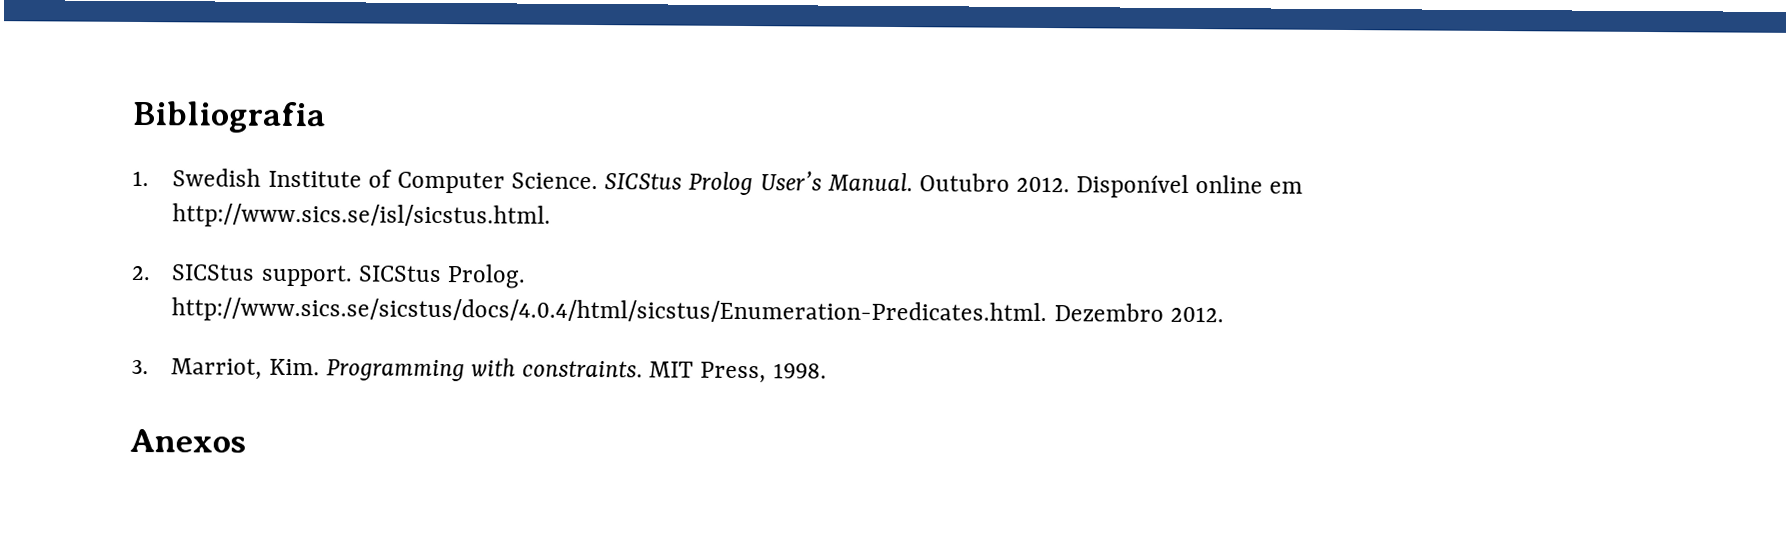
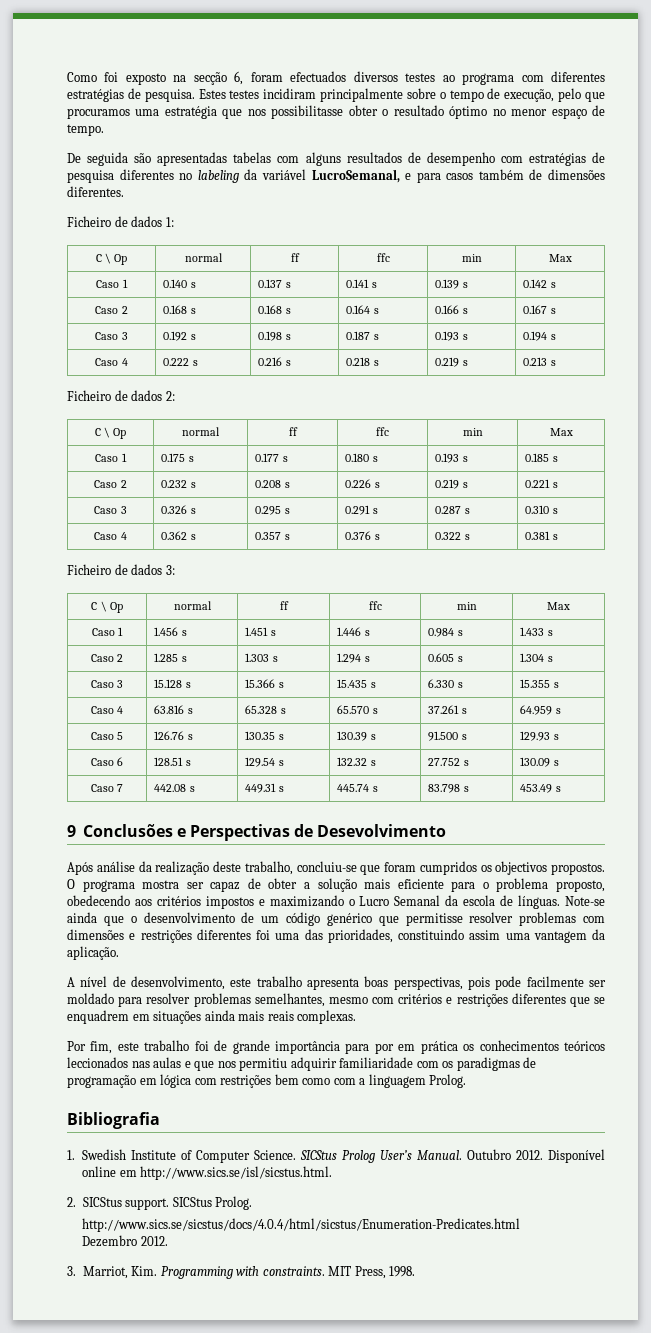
+ Como foi exposto na secção 6, foram efectuados diversos testes ao programa com diferentes estratégias de pesquisa. Estes testes incidiram principalmente sobre o tempo de execução, pelo que procuramos uma estratégia que nos possibilitasse obter o resultado óptimo no menor espaço de tempo.
+ De seguida são apresentadas tabelas com alguns resultados de desempenho com estratégias de pesquisa diferentes no labeling da variável LucroSemanal, e para casos também de dimensões diferentes.
+ Ficheiro de dados 1:
+ C \ Op | normal | ff | ffc | min | Max
+ Caso 1 | 0.140 s | 0.137 s | 0.141 s | 0.139 s | 0.142 s
+ Caso 2 | 0.168 s | 0.168 s | 0.164 s | 0.166 s | 0.167 s
+ Caso 3 | 0.192 s | 0.198 s | 0.187 s | 0.193 s | 0.194 s
+ Caso 4 | 0.222 s | 0.216 s | 0.218 s | 0.219 s | 0.213 s
+ Ficheiro de dados 2:
+ C \ Op | normal | ff | ffc | min | Max
+ Caso 1 | 0.175 s | 0.177 s | 0.180 s | 0.193 s | 0.185 s
+ Caso 2 | 0.232 s | 0.208 s | 0.226 s | 0.219 s | 0.221 s
+ Caso 3 | 0.326 s | 0.295 s | 0.291 s | 0.287 s | 0.310 s
+ Caso 4 | 0.362 s | 0.357 s | 0.376 s | 0.322 s | 0.381 s
+ Ficheiro de dados 3:
+ C \ Op | normal | ff | ffc | min | Max
+ Caso 1 | 1.456 s | 1.451 s | 1.446 s | 0.984 s | 1.433 s
+ Caso 2 | 1.285 s | 1.303 s | 1.294 s | 0.605 s | 1.304 s
+ Caso 3 | 15.128 s | 15.366 s | 15.435 s | 6.330 s | 15.355 s
+ Caso 4 | 63.816 s | 65.328 s | 65.570 s | 37.261 s | 64.959 s
+ Caso 5 | 126.76 s | 130.35 s | 130.39 s | 91.500 s | 129.93 s
+ Caso 6 | 128.51 s | 129.54 s | 132.32 s | 27.752 s | 130.09 s
+ Caso 7 | 442.08 s | 449.31 s | 445.74 s | 83.798 s | 453.49 s
+ 9 Conclusões e Perspectivas de Desevolvimento
+ Após análise da realização deste trabalho, concluiu-se que foram cumpridos os objectivos propostos. O programa mostra ser capaz de obter a solução mais eficiente para o problema proposto, obedecendo aos critérios impostos e maximizando o Lucro Semanal da escola de línguas. Note-se ainda que o desenvolvimento de um código genérico que permitisse resolver problemas com dimensões e restrições diferentes foi uma das prioridades, constituindo assim uma vantagem da aplicação.
+ A nível de desenvolvimento, este trabalho apresenta boas perspectivas, pois pode facilmente ser moldado para resolver problemas semelhantes, mesmo com critérios e restrições diferentes que se enquadrem em situações ainda mais reais complexas.
+ Por fim, este trabalho foi de grande importância para por em prática os conhecimentos teóricos leccionados nas aulas e que nos permitiu adquirir familiaridade com os paradigmas de programação em lógica com restrições bem como com a linguagem Prolog.
- http://www.sics.se/sicstus/docs/4.0.4/html/sicstus/Enumeration-Predicates.html. Dezembro 2012.
+ http://www.sics.se/sicstus/docs/4.0.4/html/sicstus/Enumeration-Predicates.html
+ Dezembro 2012.
- Anexos

